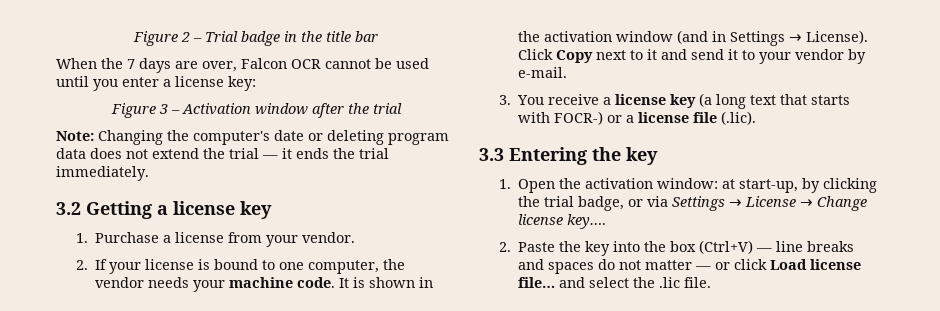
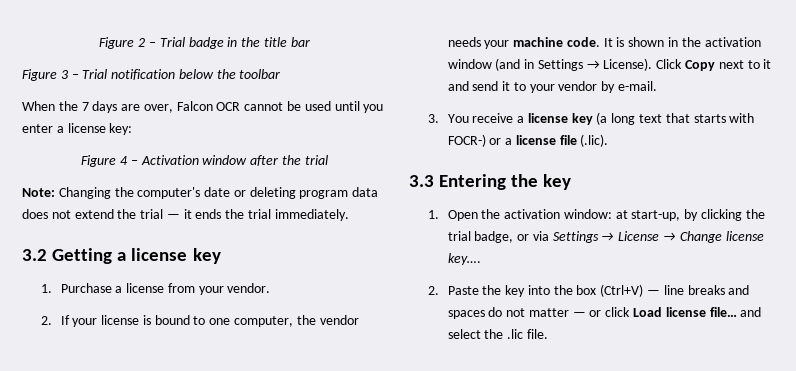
+ Figure 3 – Trial notification below the toolbar
- Figure 3 – Activation window after the trial
+ Figure 4 – Activation window after the trial

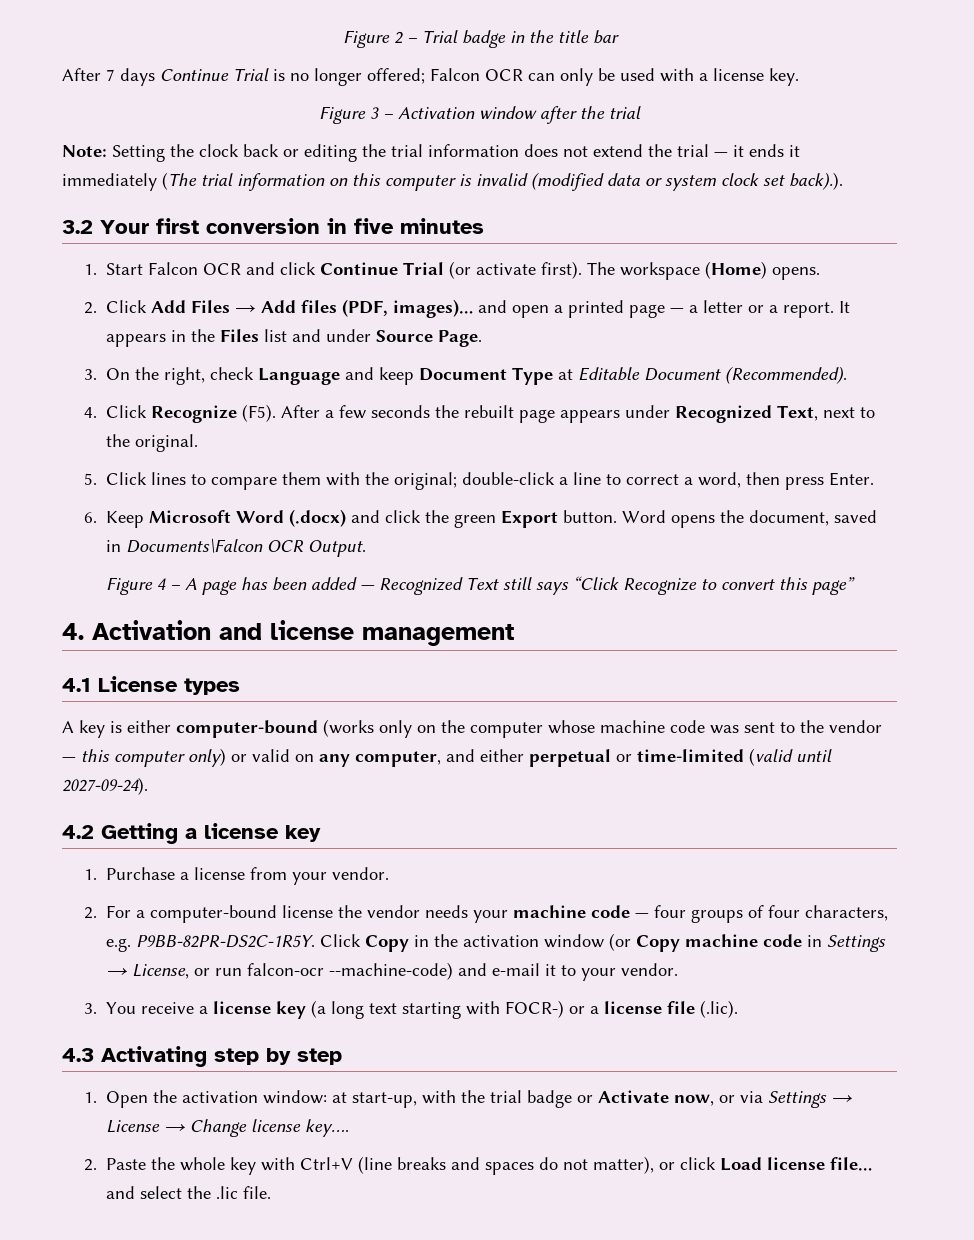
- Figure 3 – Trial notification below the toolbar
- When the 7 days are over, Falcon OCR cannot be used until you enter a license key:
- Figure 4 – Activation window after the trial
+ After 7 days Continue Trial is no longer offered; Falcon OCR can only be used with a license key.
+ Figure 3 – Activation window after the trial
- Note: Changing the computer's date or deleting program data does not extend the trial — it ends the trial immediately.
- 3.2 Getting a license key
+ Note: Setting the clock back or editing the trial information does not extend the trial — it ends it immediately (The trial information on this computer is invalid (modified data or system clock set back).).
+ 3.2 Your first conversion in five minutes
+ 1. Start Falcon OCR and click Continue Trial (or activate first). The workspace (Home) opens.
+ 2. Click Add Files → Add files (PDF, images)… and open a printed page — a letter or a report. It appears in the Files list and under Source Page.
+ 3. On the right, check Language and keep Document Type at Editable Document (Recommended).
+ 4. Click Recognize (F5). After a few seconds the rebuilt page appears under Recognized Text, next to the original.
+ 5. Click lines to compare them with the original; double-click a line to correct a word, then press Enter.
+ 6. Keep Microsoft Word (.docx) and click the green Export button. Word opens the document, saved in Documents\Falcon OCR Output.
+ Figure 4 – A page has been added — Recognized Text still says “Click Recognize to convert this page”
+ 4. Activation and license management
+ 4.1 License types
+ A key is either computer-bound (works only on the computer whose machine code was sent to the vendor — this computer only) or valid on any computer, and either perpetual or time-limited (valid until 2027-09-24).
+ 4.2 Getting a license key
- 2. If your license is bound to one computer, the vendor needs your machine code. It is shown in the activation window (and in Settings → License). Click Copy next to it and send it to your vendor by e-mail.
+ 2. For a computer-bound license the vendor needs your machine code — four groups of four characters, e.g. P9BB-82PR-DS2C-1R5Y. Click Copy in the activation window (or Copy machine code in Settings → License, or run falcon-ocr --machine-code) and e-mail it to your vendor.
- 3. You receive a license key (a long text that starts with FOCR-) or a license file (.lic).
+ 3. You receive a license key (a long text starting with FOCR-) or a license file (.lic).
- 3.3 Entering the key
+ 4.3 Activating step by step
- 1. Open the activation window: at start-up, by clicking the trial badge, or via Settings → License → Change license key….
+ 1. Open the activation window: at start-up, with the trial badge or Activate now, or via Settings → License → Change license key….
- 2. Paste the key into the box (Ctrl+V) — line breaks and spaces do not matter — or click Load license file… and select the .lic file.
+ 2. Paste the whole key with Ctrl+V (line breaks and spaces do not matter), or click Load license file… and select the .lic file.

